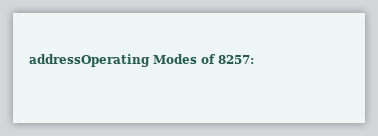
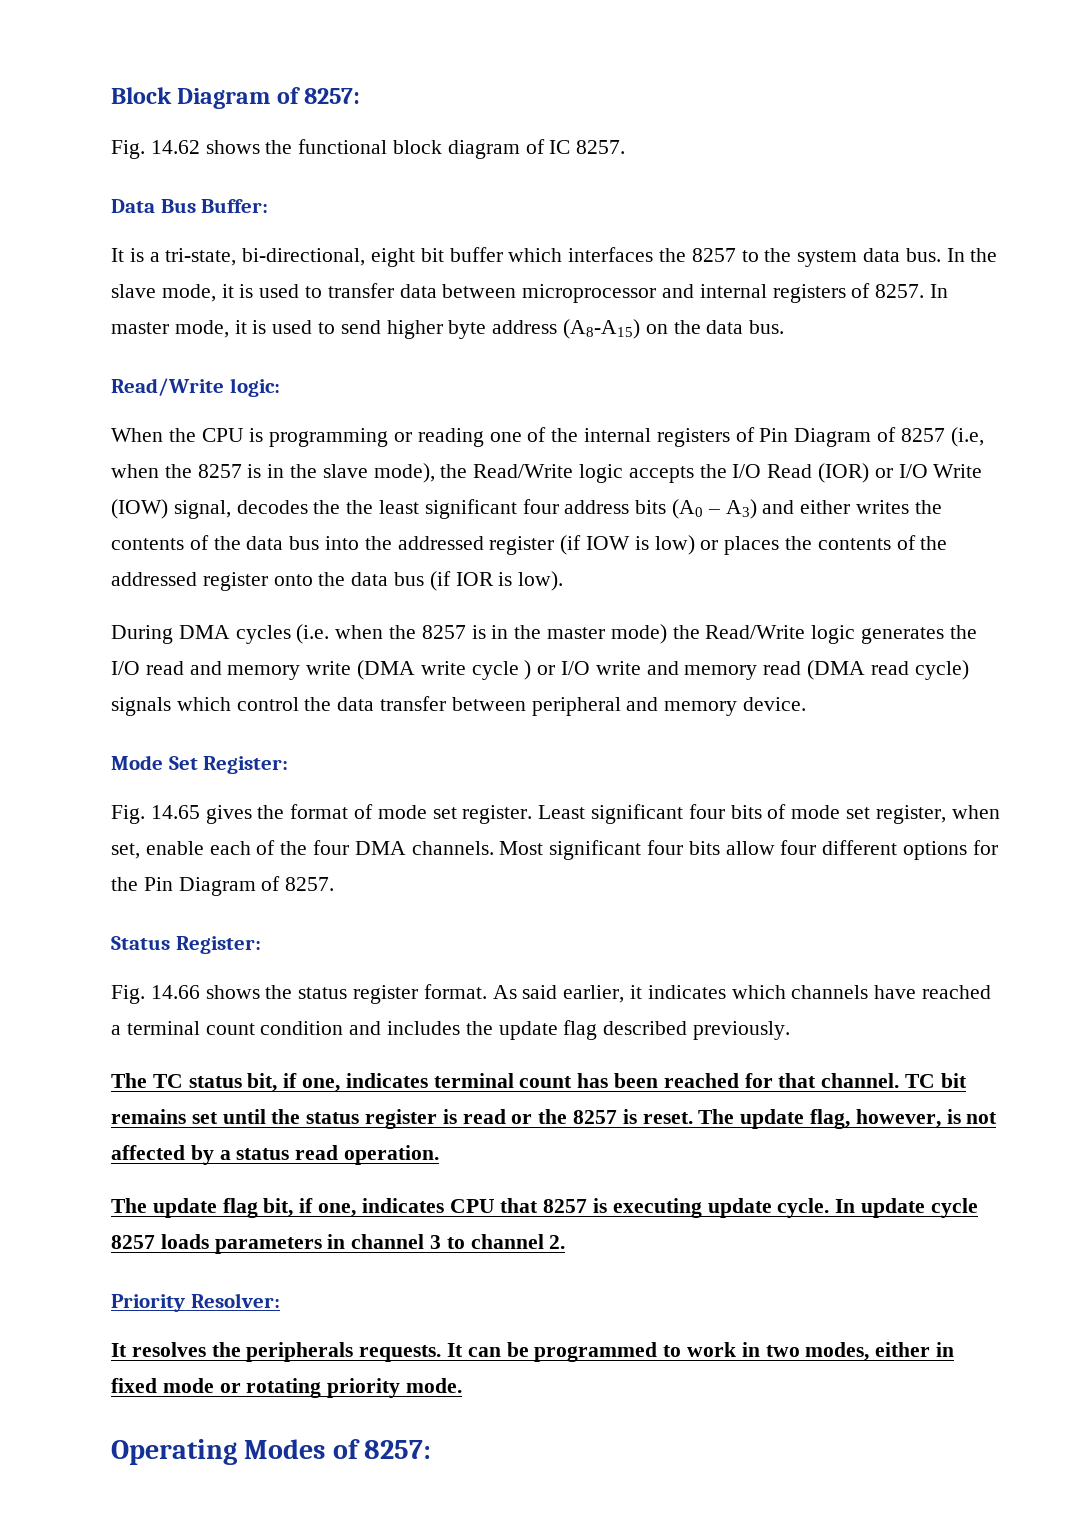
- addressOperating Modes of 8257:
+ Block Diagram of 8257:
+ Fig. 14.62 shows the functional block diagram of IC 8257.
+ Data Bus Buffer:
+ It is a tri-state, bi-directional, eight bit buffer which interfaces the 8257 to the system data bus. In the slave mode, it is used to transfer data between microprocessor and internal registers of 8257. In master mode, it is used to send higher byte address (A8-A15) on the data bus.
+ Read/Write logic:
+ When the CPU is programming or reading one of the internal registers of Pin Diagram of 8257 (i.e, when the 8257 is in the slave mode), the Read/Write logic accepts the I/O Read (IOR) or I/O Write (IOW) signal, decodes the the least significant four address bits (A0 – A3) and either writes the contents of the data bus into the addressed register (if IOW is low) or places the contents of the addressed register onto the data bus (if IOR is low).
+ During DMA cycles (i.e. when the 8257 is in the master mode) the Read/Write logic generates the I/O read and memory write (DMA write cycle ) or I/O write and memory read (DMA read cycle) signals which control the data transfer between peripheral and memory device.
+ Mode Set Register:
+ Fig. 14.65 gives the format of mode set register. Least significant four bits of mode set register, when set, enable each of the four DMA channels. Most significant four bits allow four different options for the Pin Diagram of 8257.
+ Status Register:
+ Fig. 14.66 shows the status register format. As said earlier, it indicates which channels have reached a terminal count condition and includes the update flag described previously.
+ The TC status bit, if one, indicates terminal count has been reached for that channel. TC bit remains set until the status register is read or the 8257 is reset. The update flag, however, is not affected by a status read operation.
+ The update flag bit, if one, indicates CPU that 8257 is executing update cycle. In update cycle 8257 loads parameters in channel 3 to channel 2.
+ Priority Resolver:
+ It resolves the peripherals requests. It can be programmed to work in two modes, either in fixed mode or rotating priority mode.
+ Operating Modes of 8257:

